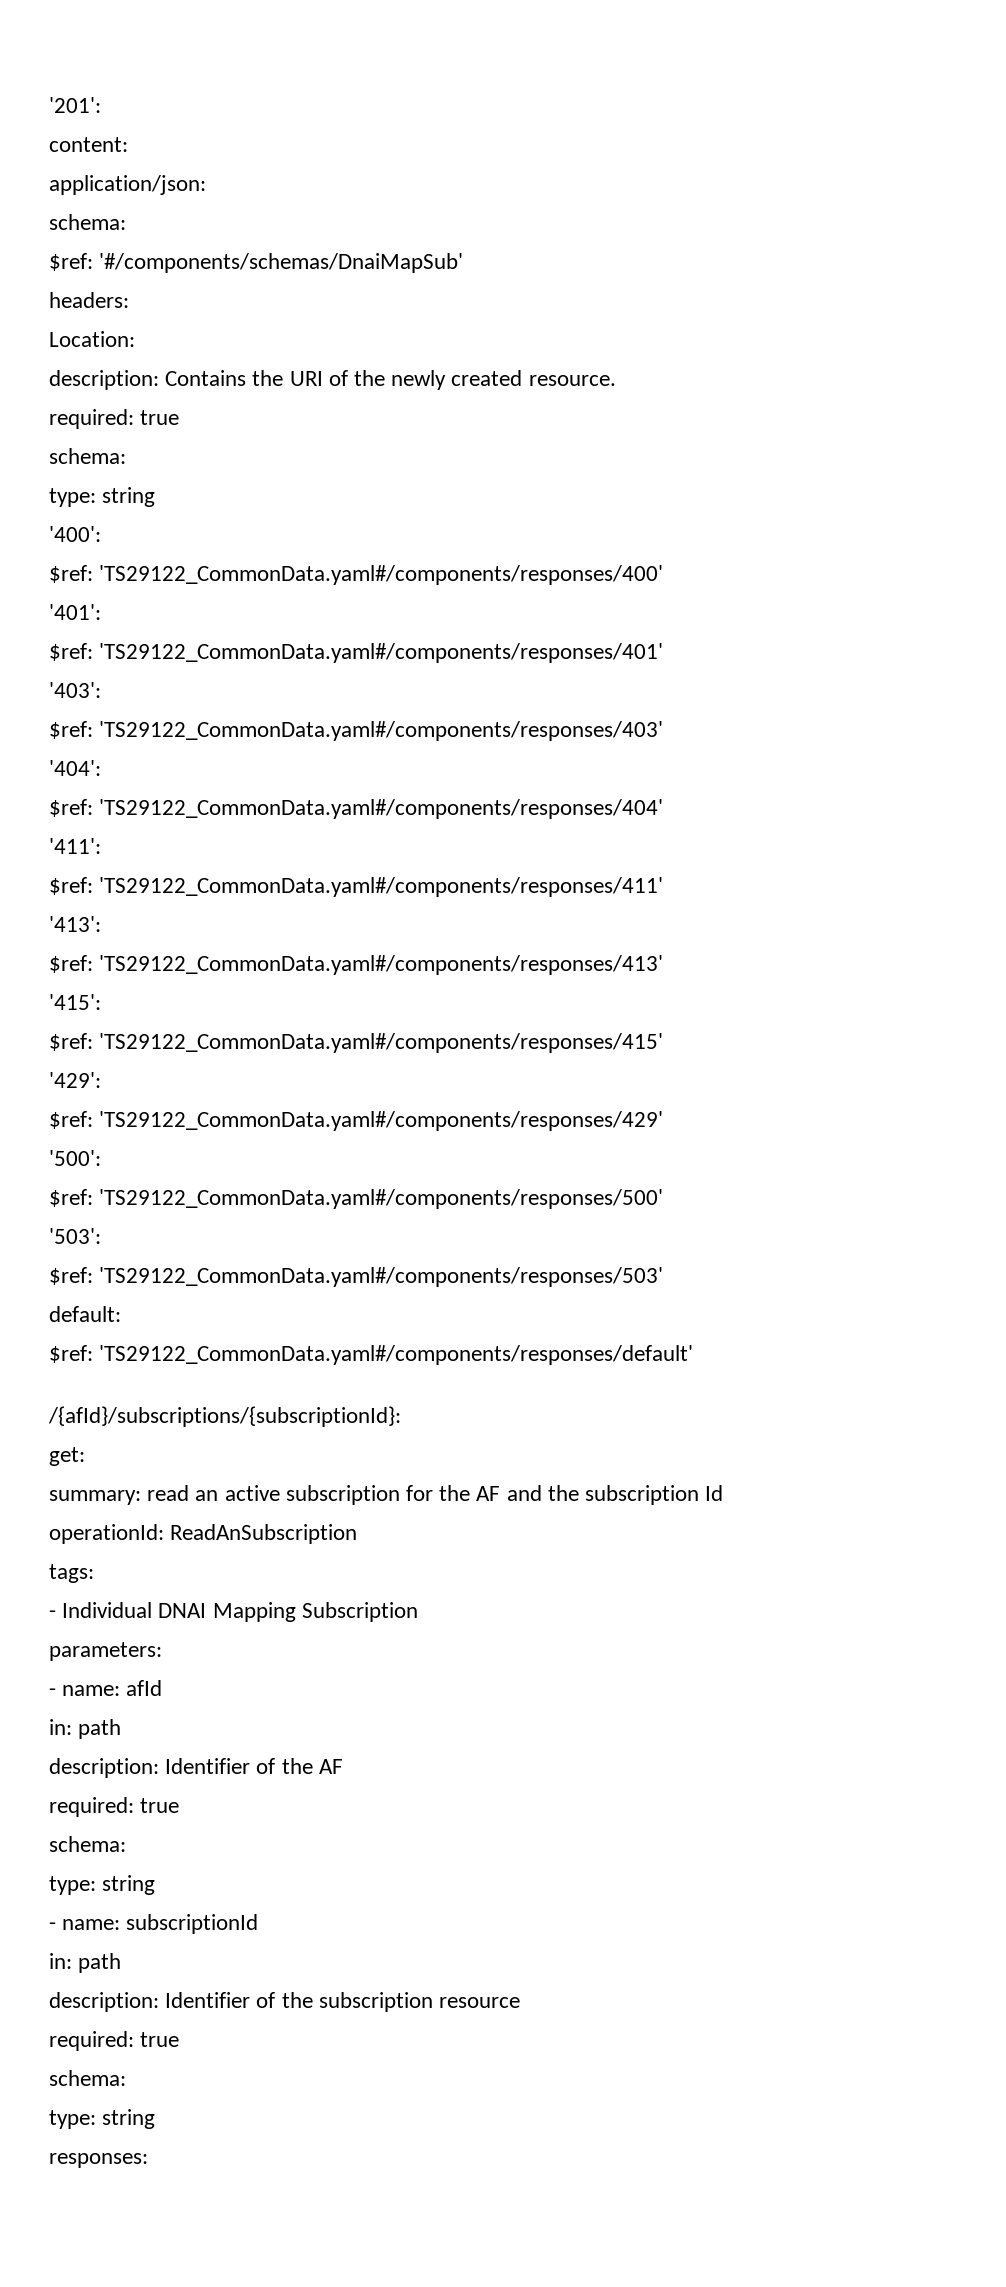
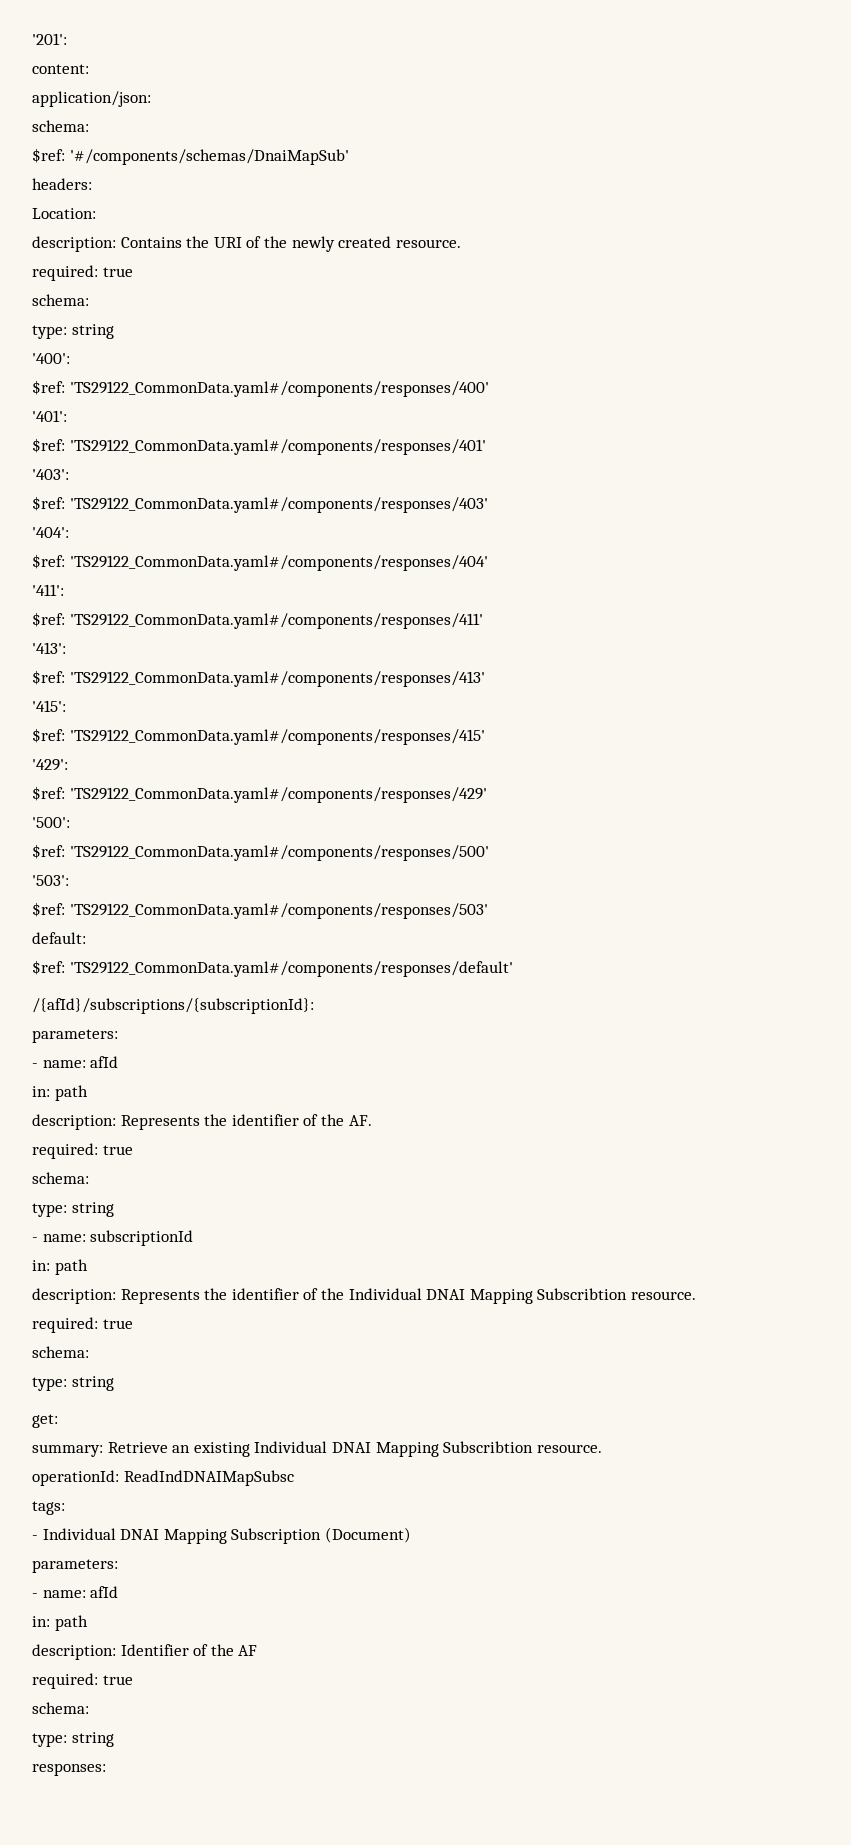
  /{afId}/subscriptions/{subscriptionId}:
+ parameters:
+ - name: afId
+ in: path
+ description: Represents the identifier of the AF.
+ required: true
+ schema:
+ type: string
+ - name: subscriptionId
+ in: path
+ description: Represents the identifier of the Individual DNAI Mapping Subscribtion resource.
+ required: true
+ schema:
+ type: string
  get:
- summary: read an active subscription for the AF and the subscription Id
+ summary: Retrieve an existing Individual DNAI Mapping Subscribtion resource.
- operationId: ReadAnSubscription
+ operationId: ReadIndDNAIMapSubsc
- - Individual DNAI Mapping Subscription
+ - Individual DNAI Mapping Subscription (Document)
- - name: subscriptionId
- in: path
- description: Identifier of the subscription resource
- required: true
- schema:
- type: string

